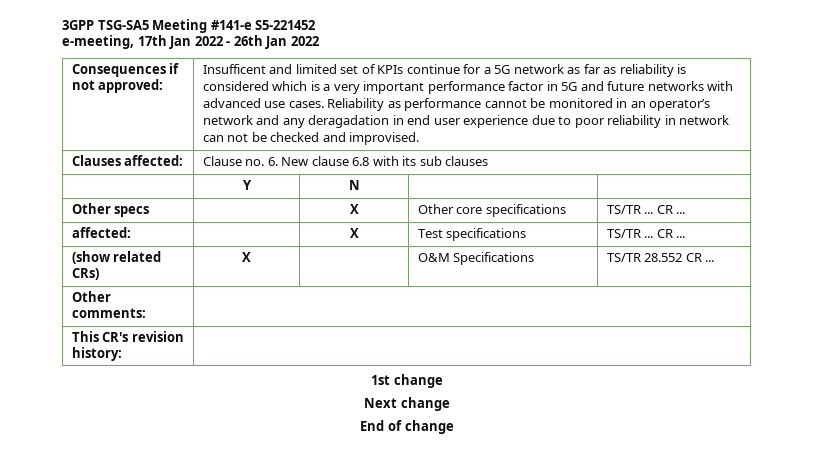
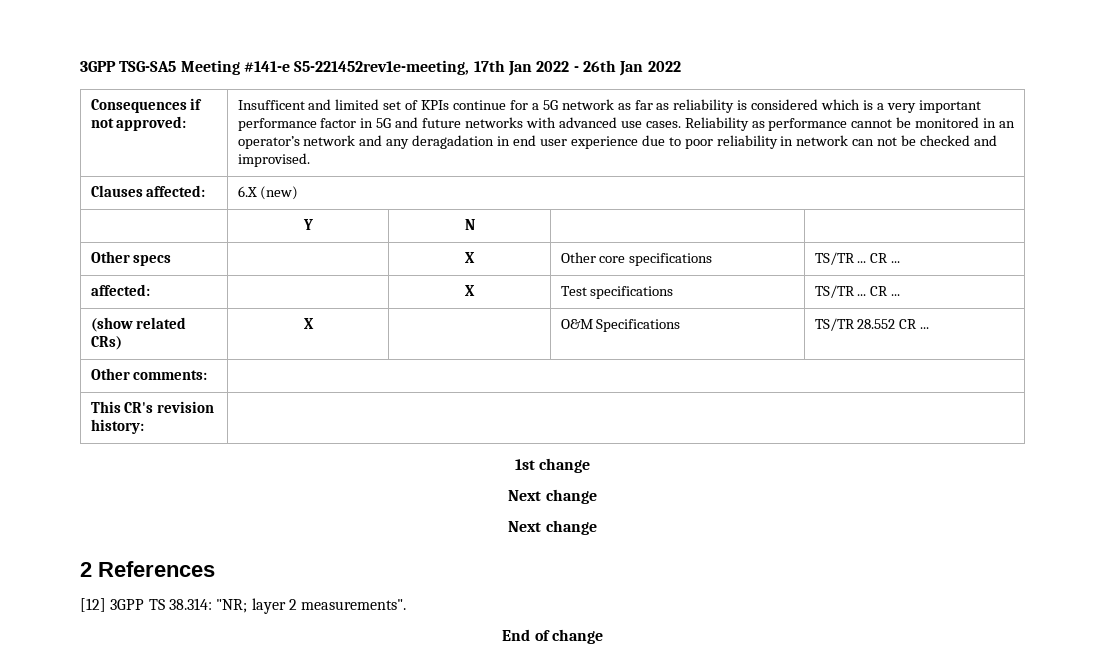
- 3GPP TSG-SA5 Meeting #141-e S5-221452
- e-meeting, 17th Jan 2022 - 26th Jan 2022
+ 3GPP TSG-SA5 Meeting #141-e S5-221452rev1e-meeting, 17th Jan 2022 - 26th Jan 2022
- Clauses affected: | Clause no. 6. New clause 6.8 with its sub clauses
+ Clauses affected: | 6.X (new)
  1st change
  Next change
+ Next change
+ 2 References
+ [12] 3GPP TS 38.314: "NR; layer 2 measurements".

